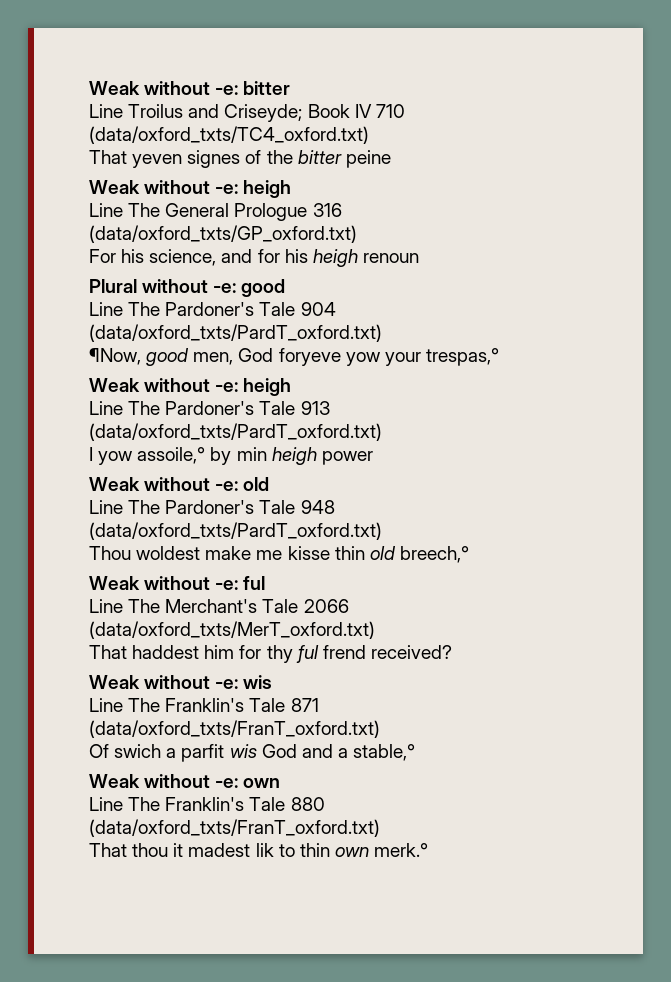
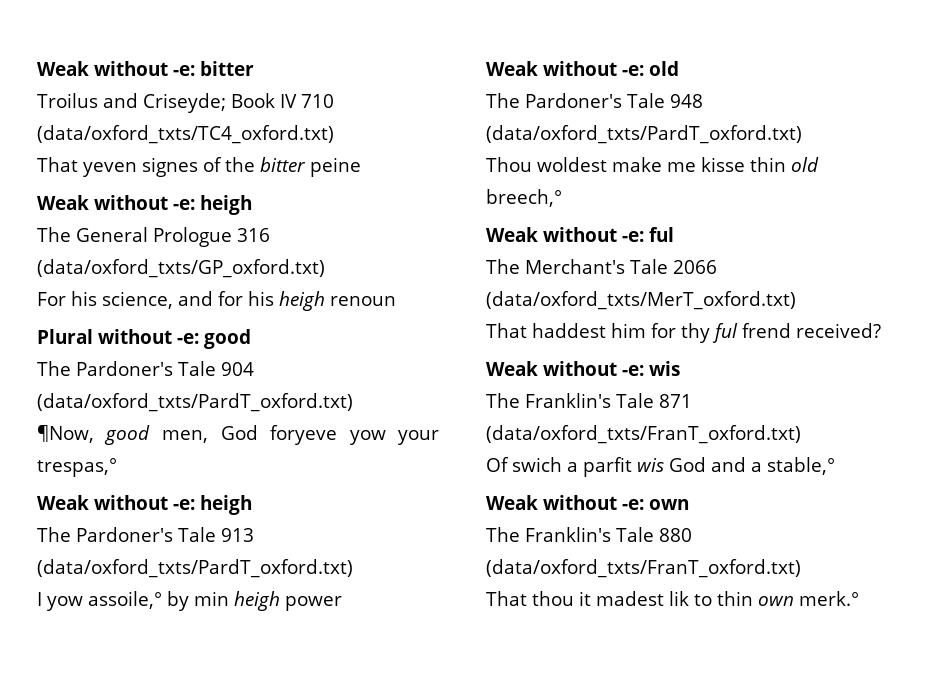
- Line Troilus and Criseyde; Book IV 710 (data/oxford_txts/TC4_oxford.txt)
+ Troilus and Criseyde; Book IV 710 (data/oxford_txts/TC4_oxford.txt)
- Line The General Prologue 316 (data/oxford_txts/GP_oxford.txt)
+ The General Prologue 316 (data/oxford_txts/GP_oxford.txt)
- Line The Pardoner's Tale 904 (data/oxford_txts/PardT_oxford.txt)
+ The Pardoner's Tale 904 (data/oxford_txts/PardT_oxford.txt)
- Line The Pardoner's Tale 913 (data/oxford_txts/PardT_oxford.txt)
+ The Pardoner's Tale 913 (data/oxford_txts/PardT_oxford.txt)
- Line The Pardoner's Tale 948 (data/oxford_txts/PardT_oxford.txt)
+ The Pardoner's Tale 948 (data/oxford_txts/PardT_oxford.txt)
- Line The Merchant's Tale 2066 (data/oxford_txts/MerT_oxford.txt)
+ The Merchant's Tale 2066 (data/oxford_txts/MerT_oxford.txt)
- Line The Franklin's Tale 871 (data/oxford_txts/FranT_oxford.txt)
+ The Franklin's Tale 871 (data/oxford_txts/FranT_oxford.txt)
- Line The Franklin's Tale 880 (data/oxford_txts/FranT_oxford.txt)
+ The Franklin's Tale 880 (data/oxford_txts/FranT_oxford.txt)

